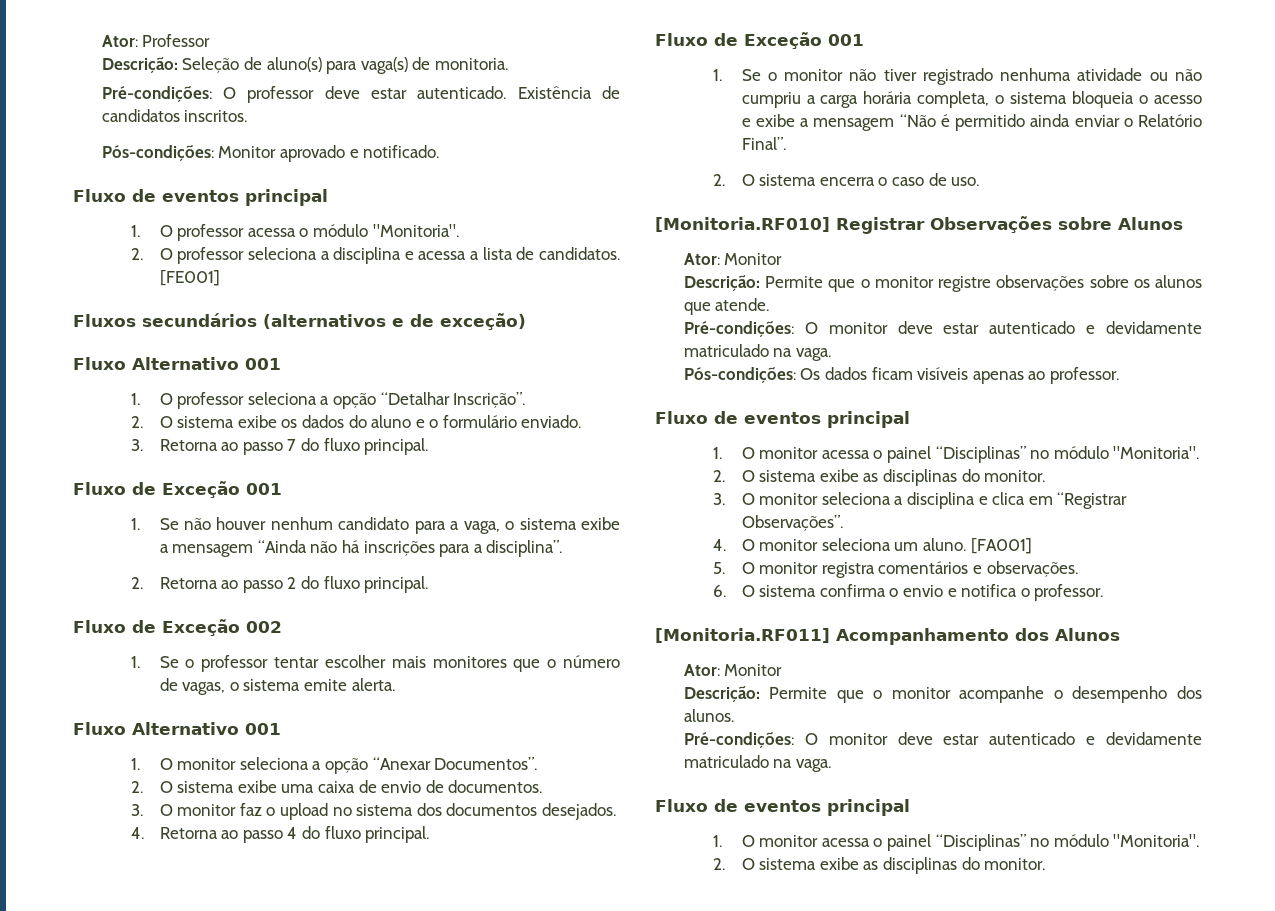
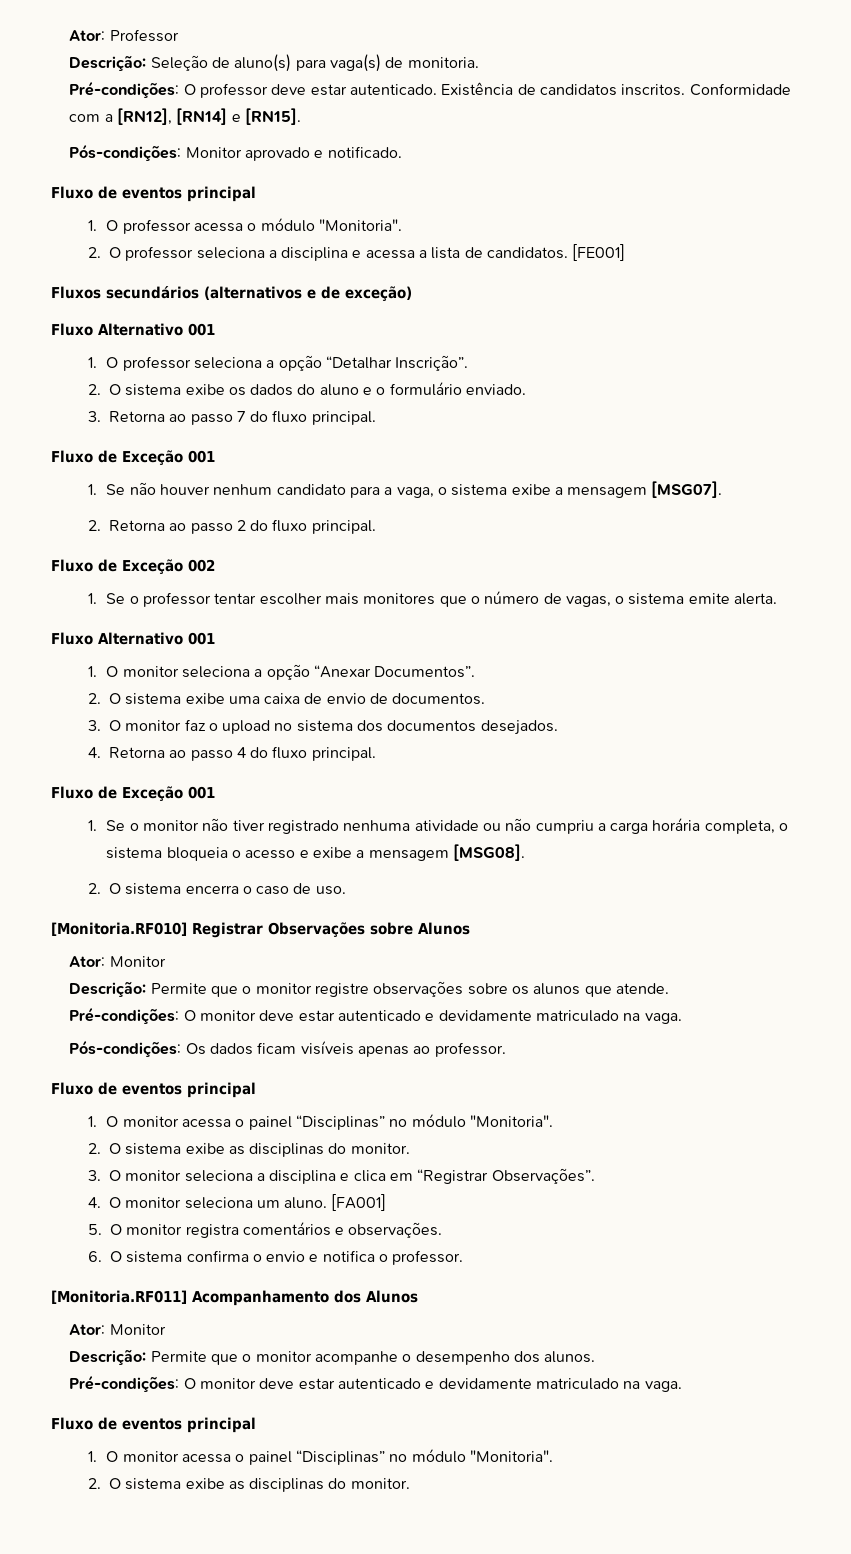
+ Conformidade com a [RN12], [RN14] e [RN15].
- 1. Se não houver nenhum candidato para a vaga, o sistema exibe a mensagem “Ainda não há inscrições para a disciplina”.
+ 1. Se não houver nenhum candidato para a vaga, o sistema exibe a mensagem [MSG07].
- 1. Se o monitor não tiver registrado nenhuma atividade ou não cumpriu a carga horária completa, o sistema bloqueia o acesso e exibe a mensagem “Não é permitido ainda enviar o Relatório Final”.
+ 1. Se o monitor não tiver registrado nenhuma atividade ou não cumpriu a carga horária completa, o sistema bloqueia o acesso e exibe a mensagem [MSG08].

